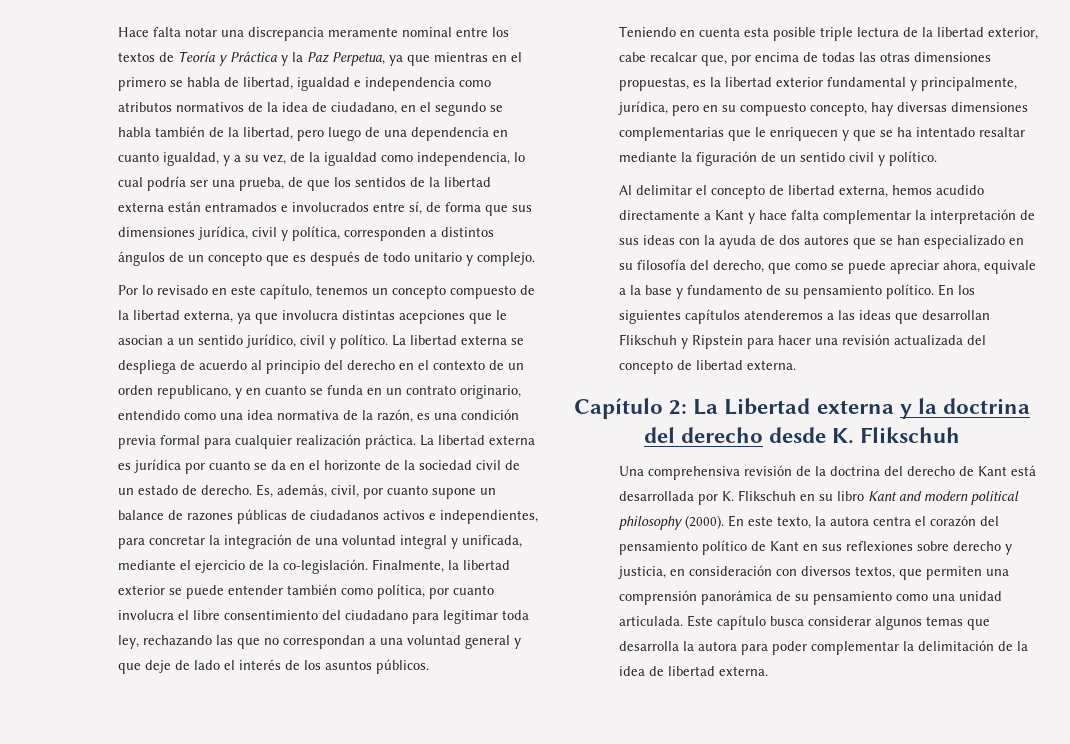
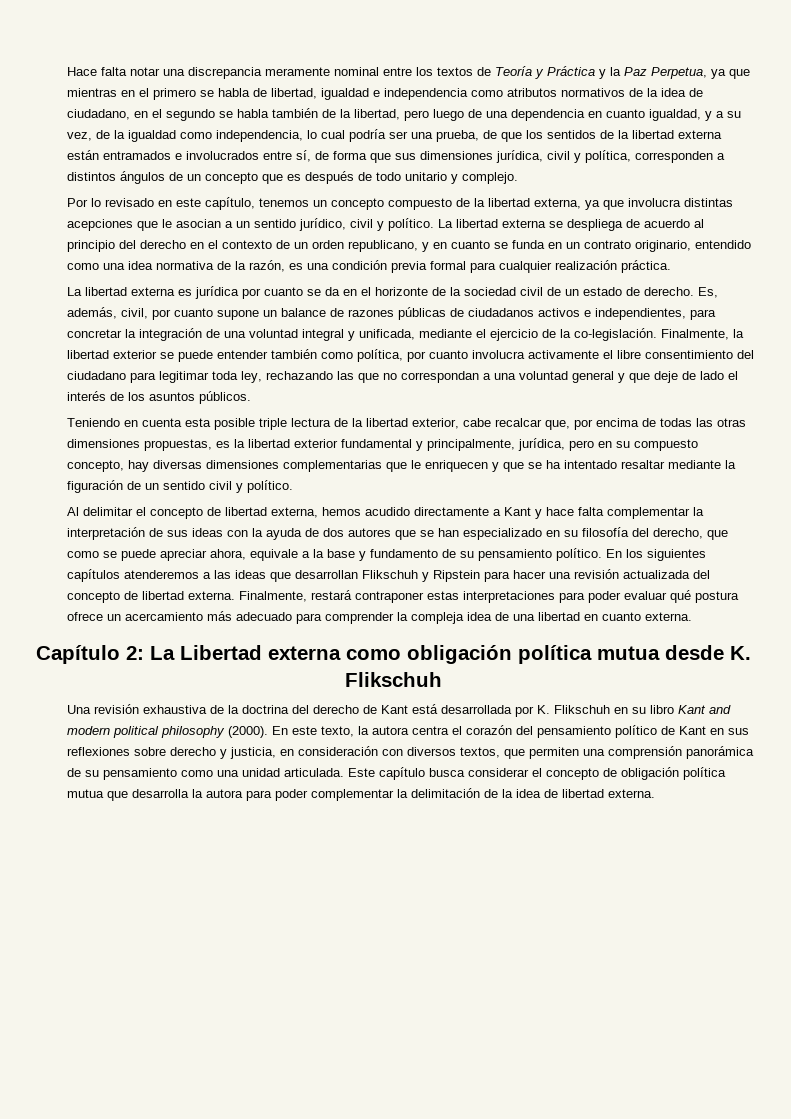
- La libertad externa se despliega de acuerdo al principio del derecho en el contexto de un orden republicano, y en cuanto se funda en un contrato originario, entendido como una idea normativa de la razón, es una condición previa formal para cualquier realización práctica. La libertad externa es jurídica por cuanto se da en el horizonte de la sociedad civil de un estado de derecho.
+ La libertad externa se despliega de acuerdo al principio del derecho en el contexto de un orden republicano, y en cuanto se funda en un contrato originario, entendido como una idea normativa de la razón, es una condición previa formal para cualquier realización práctica.
+ La libertad externa es jurídica por cuanto se da en el horizonte de la sociedad civil de un estado de derecho.
- Finalmente, la libertad exterior se puede entender también como política, por cuanto involucra el libre consentimiento del ciudadano para legitimar toda ley, rechazando las que no correspondan a una voluntad general y que deje de lado el interés de los asuntos públicos.
+ Finalmente, la libertad exterior se puede entender también como política, por cuanto involucra activamente el libre consentimiento del ciudadano para legitimar toda ley, rechazando las que no correspondan a una voluntad general y que deje de lado el interés de los asuntos públicos.
+ Finalmente, restará contraponer estas interpretaciones para poder evaluar qué postura ofrece un acercamiento más adecuado para comprender la compleja idea de una libertad en cuanto externa.
- Capítulo 2: La Libertad externa y la doctrina del derecho desde K. Flikschuh
+ Capítulo 2: La Libertad externa como obligación política mutua desde K. Flikschuh
- Una comprehensiva revisión de la doctrina del derecho de Kant está desarrollada por K. Flikschuh en su libro Kant and modern political philosophy (2000).
+ Una revisión exhaustiva de la doctrina del derecho de Kant está desarrollada por K. Flikschuh en su libro Kant and modern political philosophy (2000).
- Este capítulo busca considerar algunos temas que desarrolla la autora para poder complementar la delimitación de la idea de libertad externa.
+ Este capítulo busca considerar el concepto de obligación política mutua que desarrolla la autora para poder complementar la delimitación de la idea de libertad externa.

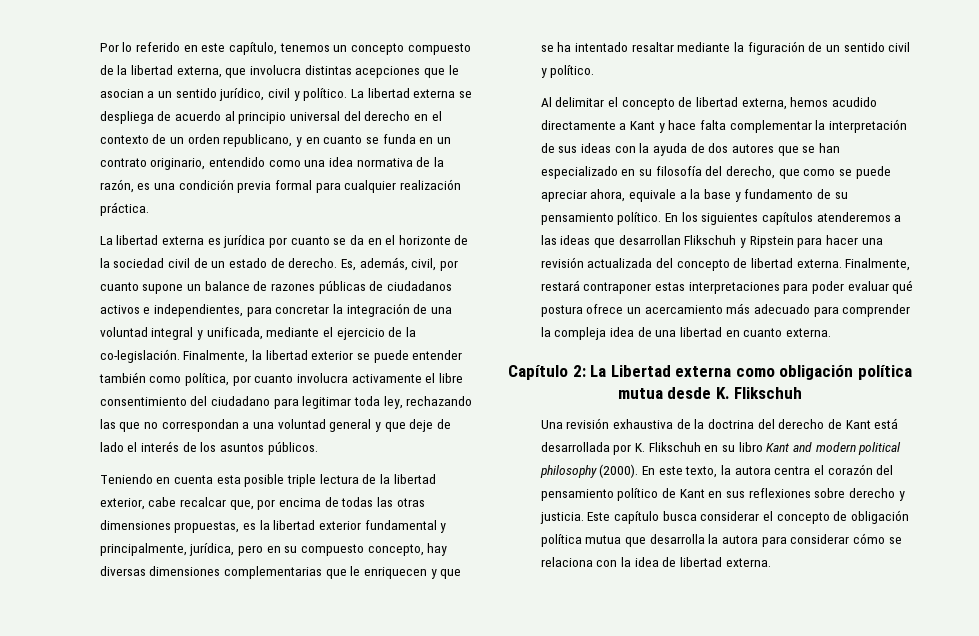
- Hace falta notar una discrepancia meramente nominal entre los textos de Teoría y Práctica y la Paz Perpetua, ya que mientras en el primero se habla de libertad, igualdad e independencia como atributos normativos de la idea de ciudadano, en el segundo se habla también de la libertad, pero luego de una dependencia en cuanto igualdad, y a su vez, de la igualdad como independencia, lo cual podría ser una prueba, de que los sentidos de la libertad externa están entramados e involucrados entre sí, de forma que sus dimensiones jurídica, civil y política, corresponden a distintos ángulos de un concepto que es después de todo unitario y complejo.
- Por lo revisado en este capítulo, tenemos un concepto compuesto de la libertad externa, ya que involucra distintas acepciones que le asocian a un sentido jurídico, civil y político.
+ Por lo referido en este capítulo, tenemos un concepto compuesto de la libertad externa, que involucra distintas acepciones que le asocian a un sentido jurídico, civil y político.
- La libertad externa se despliega de acuerdo al principio del derecho en el contexto de un orden republicano, y en cuanto se funda en un contrato originario, entendido como una idea normativa de la razón, es una condición previa formal para cualquier realización práctica.
+ La libertad externa se despliega de acuerdo al principio universal del derecho en el contexto de un orden republicano, y en cuanto se funda en un contrato originario, entendido como una idea normativa de la razón, es una condición previa formal para cualquier realización práctica.
- En este texto, la autora centra el corazón del pensamiento político de Kant en sus reflexiones sobre derecho y justicia, en consideración con diversos textos, que permiten una comprensión panorámica de su pensamiento como una unidad articulada.
+ En este texto, la autora centra el corazón del pensamiento político de Kant en sus reflexiones sobre derecho y justicia.
- Este capítulo busca considerar el concepto de obligación política mutua que desarrolla la autora para poder complementar la delimitación de la idea de libertad externa.
+ Este capítulo busca considerar el concepto de obligación política mutua que desarrolla la autora para considerar cómo se relaciona con la idea de libertad externa.

